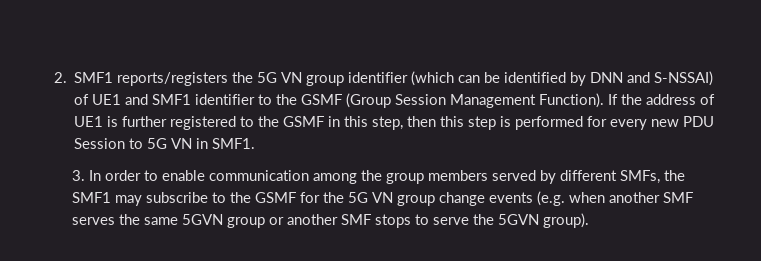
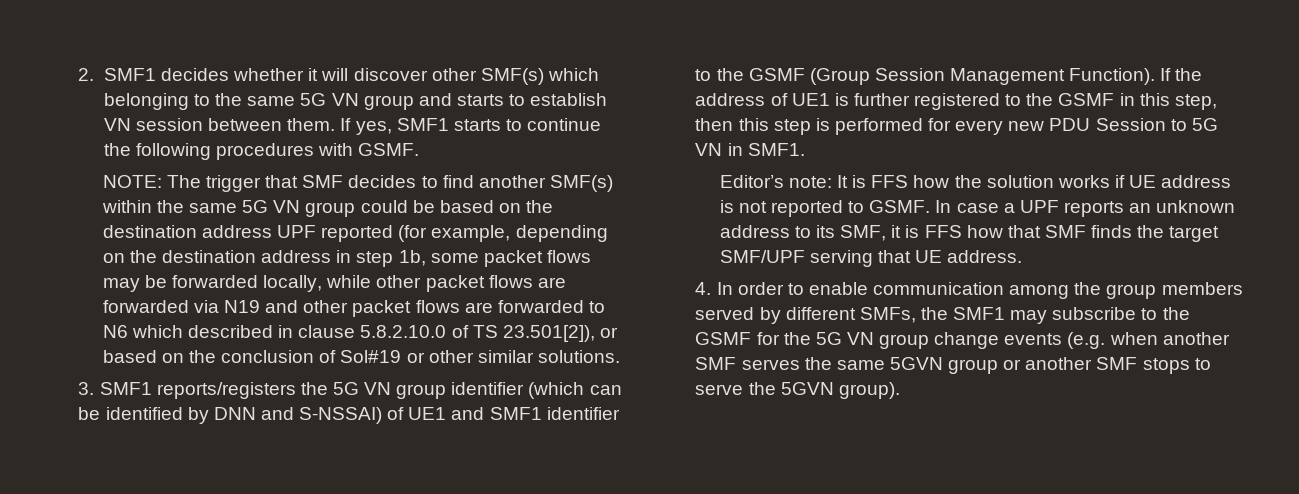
- 2. SMF1 reports/registers the 5G VN group identifier (which can be identified by DNN and S-NSSAI) of UE1 and SMF1 identifier to the GSMF (Group Session Management Function).
+ 2. SMF1 decides whether it will discover other SMF(s) which belonging to the same 5G VN group and starts to establish VN session between them. If yes, SMF1 starts to continue the following procedures with GSMF.
+ NOTE: The trigger that SMF decides to find another SMF(s) within the same 5G VN group could be based on the destination address UPF reported (for example, depending on the destination address in step 1b, some packet flows may be forwarded locally, while other packet flows are forwarded via N19 and other packet flows are forwarded to N6 which described in clause 5.8.2.10.0 of TS 23.501[2]), or based on the conclusion of Sol#19 or other similar solutions.
+ 3. SMF1 reports/registers the 5G VN group identifier (which can be identified by DNN and S-NSSAI) of UE1 and SMF1 identifier to the GSMF (Group Session Management Function).
- 3. In order to enable communication among the group members served by different SMFs, the SMF1 may subscribe to the GSMF for the 5G VN group change events (e.g. when another SMF serves the same 5GVN group or another SMF stops to serve the 5GVN group).
+ Editor’s note: It is FFS how the solution works if UE address is not reported to GSMF. In case a UPF reports an unknown address to its SMF, it is FFS how that SMF finds the target SMF/UPF serving that UE address.
+ 4. In order to enable communication among the group members served by different SMFs, the SMF1 may subscribe to the GSMF for the 5G VN group change events (e.g. when another SMF serves the same 5GVN group or another SMF stops to serve the 5GVN group).

